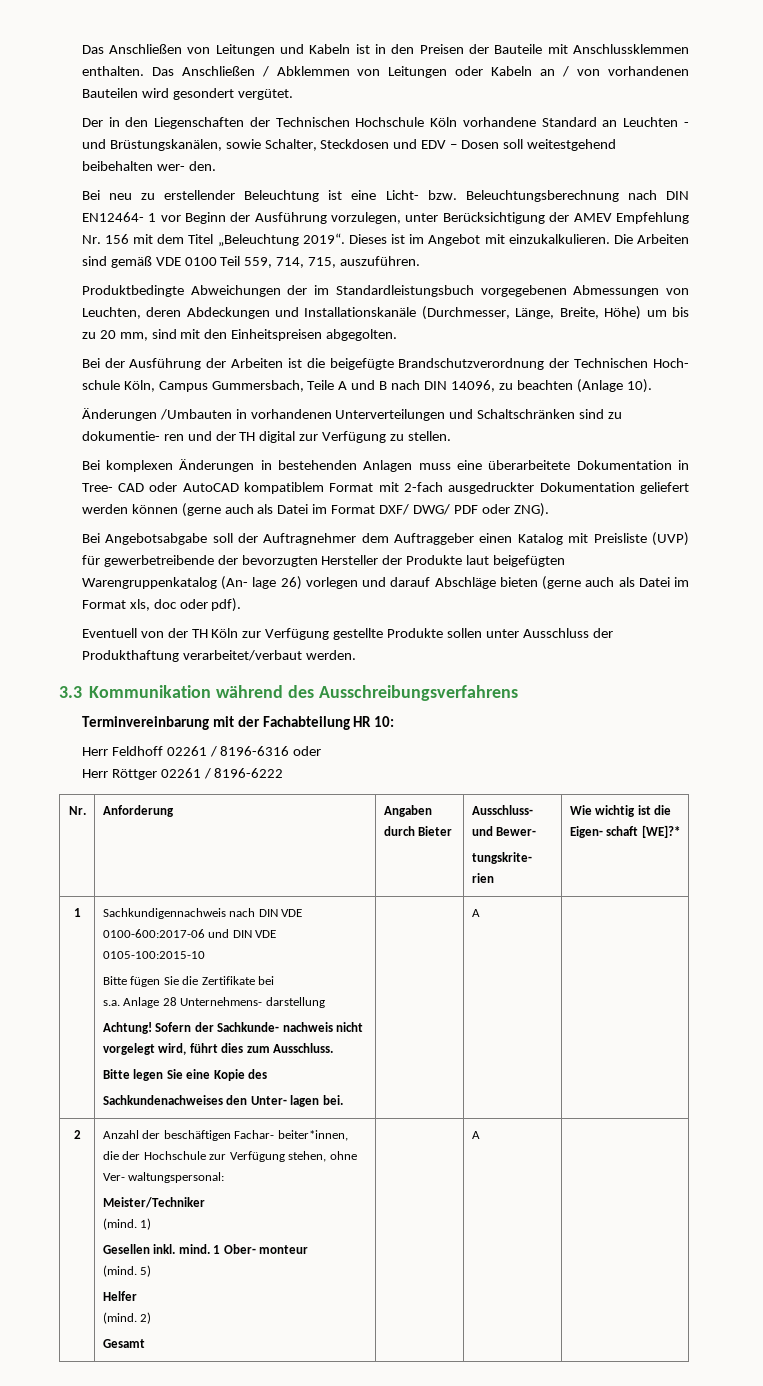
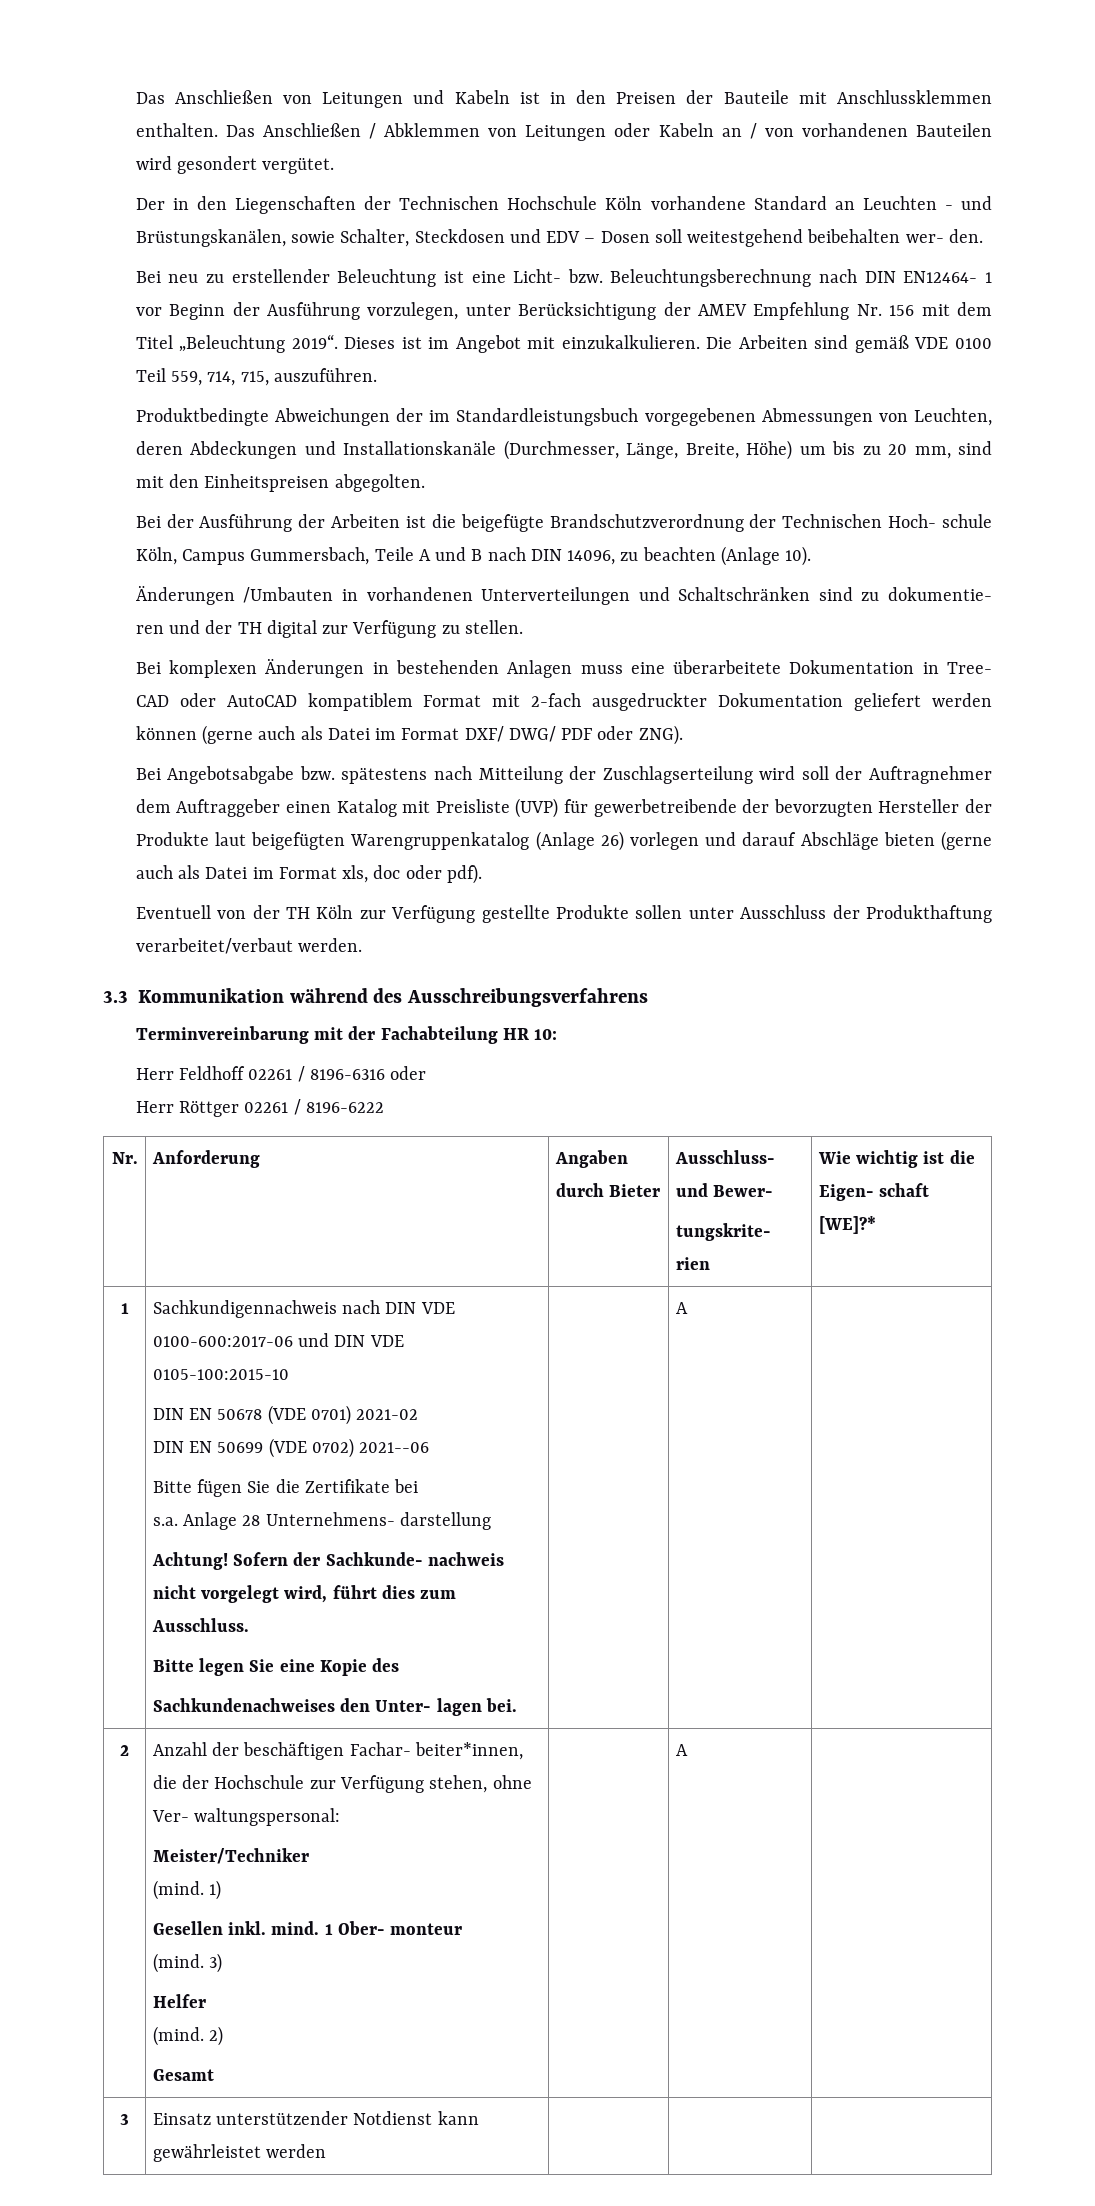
- Bei Angebotsabgabe soll der Auftragnehmer dem Auftraggeber einen Katalog mit Preisliste (UVP) für gewerbetreibende der bevorzugten Hersteller der Produkte laut beigefügten Warengruppenkatalog (An- lage 26) vorlegen und darauf Abschläge bieten (gerne auch als Datei im Format xls, doc oder pdf).
+ Bei Angebotsabgabe bzw. spätestens nach Mitteilung der Zuschlagserteilung wird soll der Auftragnehmer dem Auftraggeber einen Katalog mit Preisliste (UVP) für gewerbetreibende der bevorzugten Hersteller der Produkte laut beigefügten Warengruppenkatalog (Anlage 26) vorlegen und darauf Abschläge bieten (gerne auch als Datei im Format xls, doc oder pdf).
+ DIN EN 50678 (VDE 0701) 2021-02
+ DIN EN 50699 (VDE 0702) 2021--06
  2 | Anzahl der beschäftigen Fachar- beiter*innen, die der Hochschule zur Verfügung stehen, ohne Ver- waltungspersonal:
  Meister/Techniker
  (mind. 1)
  Gesellen inkl. mind. 1 Ober- monteur
- (mind. 5)
+ (mind. 3)
+ 3 | Einsatz unterstützender Notdienst kann gewährleistet werden | | |

